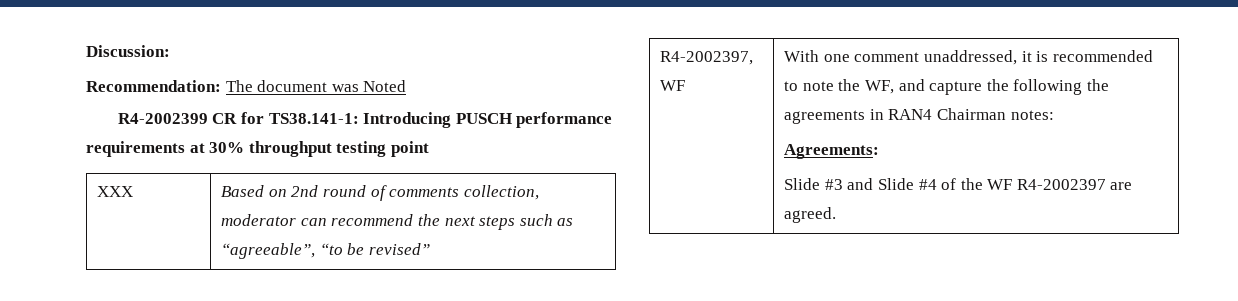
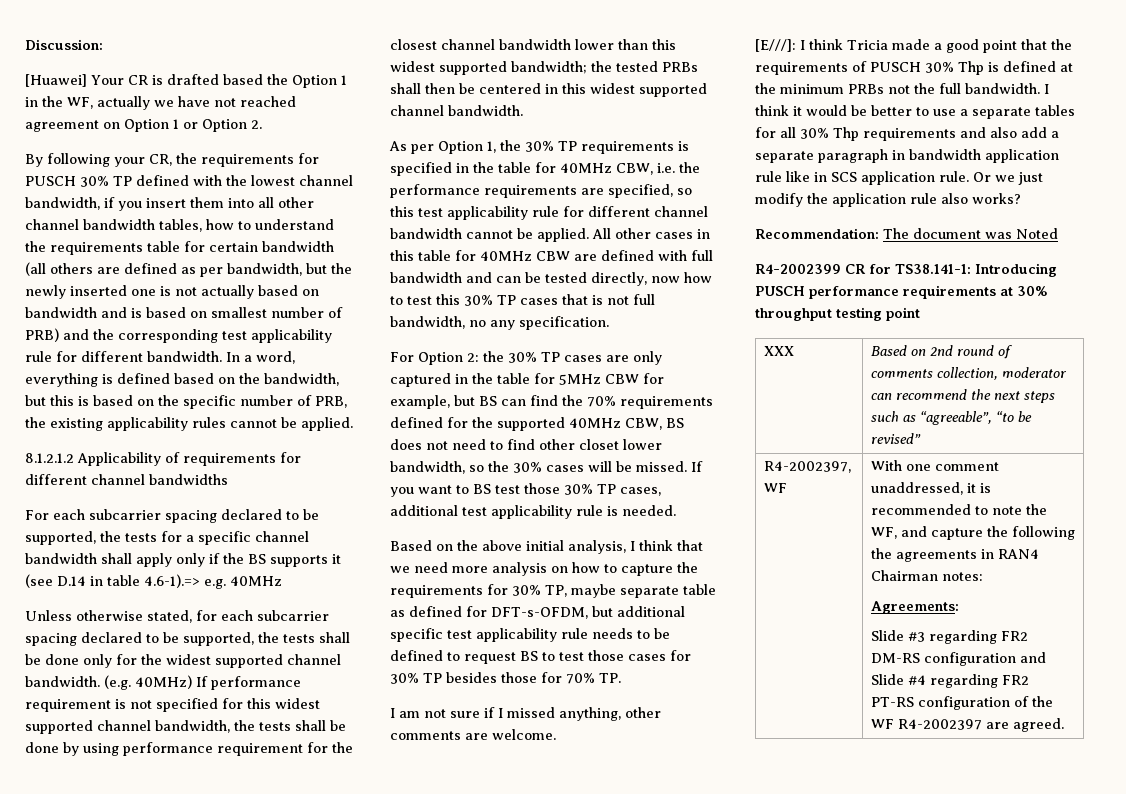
+ [Huawei] Your CR is drafted based the Option 1 in the WF, actually we have not reached agreement on Option 1 or Option 2.
+ By following your CR, the requirements for PUSCH 30% TP defined with the lowest channel bandwidth, if you insert them into all other channel bandwidth tables, how to understand the requirements table for certain bandwidth (all others are defined as per bandwidth, but the newly inserted one is not actually based on bandwidth and is based on smallest number of PRB) and the corresponding test applicability rule for different bandwidth. In a word, everything is defined based on the bandwidth, but this is based on the specific number of PRB, the existing applicability rules cannot be applied.
+ 8.1.2.1.2 Applicability of requirements for different channel bandwidths
+ For each subcarrier spacing declared to be supported, the tests for a specific channel bandwidth shall apply only if the BS supports it (see D.14 in table 4.6-1).=> e.g. 40MHz
+ Unless otherwise stated, for each subcarrier spacing declared to be supported, the tests shall be done only for the widest supported channel bandwidth. (e.g. 40MHz) If performance requirement is not specified for this widest supported channel bandwidth, the tests shall be done by using performance requirement for the closest channel bandwidth lower than this widest supported bandwidth; the tested PRBs shall then be centered in this widest supported channel bandwidth.
+ As per Option 1, the 30% TP requirements is specified in the table for 40MHz CBW, i.e. the performance requirements are specified, so this test applicability rule for different channel bandwidth cannot be applied. All other cases in this table for 40MHz CBW are defined with full bandwidth and can be tested directly, now how to test this 30% TP cases that is not full bandwidth, no any specification.
+ For Option 2: the 30% TP cases are only captured in the table for 5MHz CBW for example, but BS can find the 70% requirements defined for the supported 40MHz CBW, BS does not need to find other closet lower bandwidth, so the 30% cases will be missed. If you want to BS test those 30% TP cases, additional test applicability rule is needed.
+ Based on the above initial analysis, I think that we need more analysis on how to capture the requirements for 30% TP, maybe separate table as defined for DFT-s-OFDM, but additional specific test applicability rule needs to be defined to request BS to test those cases for 30% TP besides those for 70% TP.
+ I am not sure if I missed anything, other comments are welcome.
+ [E///]: I think Tricia made a good point that the requirements of PUSCH 30% Thp is defined at the minimum PRBs not the full bandwidth. I think it would be better to use a separate tables for all 30% Thp requirements and also add a separate paragraph in bandwidth application rule like in SCS application rule. Or we just modify the application rule also works?
- Slide #3 and Slide #4 of the WF R4-2002397 are agreed.
+ Slide #3 regarding FR2 DM-RS configuration and Slide #4 regarding FR2 PT-RS configuration of the WF R4-2002397 are agreed.

